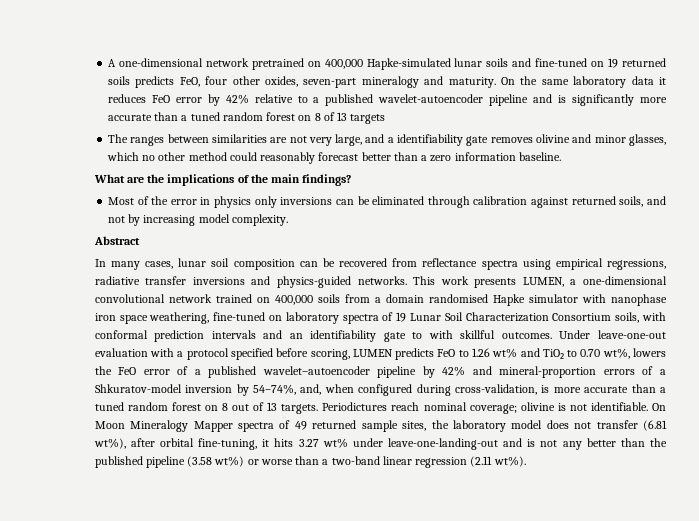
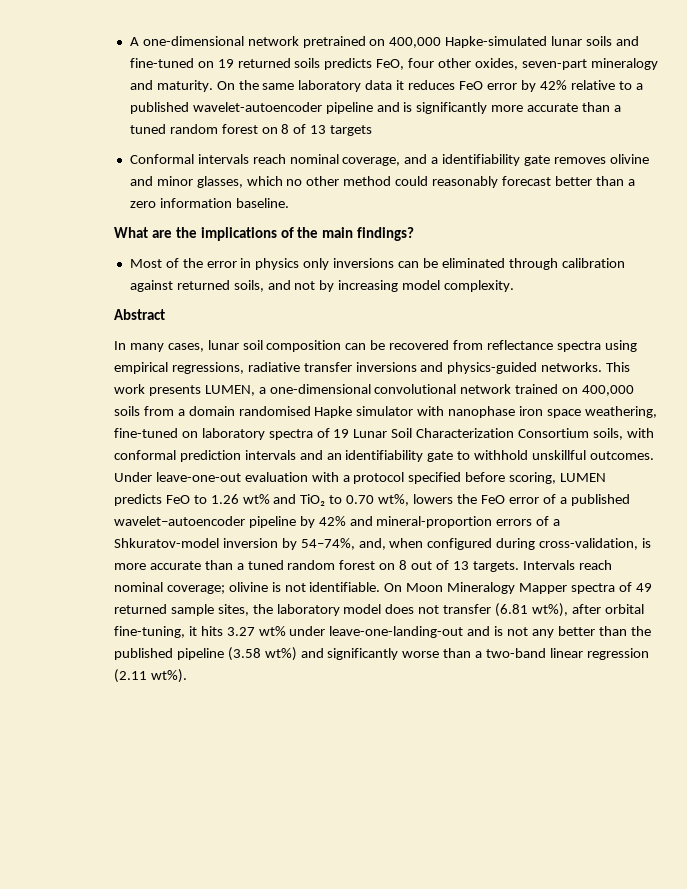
- The ranges between similarities are not very large, and a identifiability gate removes olivine and minor glasses, which no other method could reasonably forecast better than a zero information baseline.
+ Conformal intervals reach nominal coverage, and a identifiability gate removes olivine and minor glasses, which no other method could reasonably forecast better than a zero information baseline.
- This work presents LUMEN, a one-dimensional convolutional network trained on 400,000 soils from a domain randomised Hapke simulator with nanophase iron space weathering, fine-tuned on laboratory spectra of 19 Lunar Soil Characterization Consortium soils, with conformal prediction intervals and an identifiability gate to with skillful outcomes.
+ This work presents LUMEN, a one-dimensional convolutional network trained on 400,000 soils from a domain randomised Hapke simulator with nanophase iron space weathering, fine-tuned on laboratory spectra of 19 Lunar Soil Characterization Consortium soils, with conformal prediction intervals and an identifiability gate to withhold unskillful outcomes.
- Periodictures reach nominal coverage; olivine is not identifiable.
+ Intervals reach nominal coverage; olivine is not identifiable.
- On Moon Mineralogy Mapper spectra of 49 returned sample sites, the laboratory model does not transfer (6.81 wt%), after orbital fine-tuning, it hits 3.27 wt% under leave-one-landing-out and is not any better than the published pipeline (3.58 wt%) or worse than a two-band linear regression (2.11 wt%).
+ On Moon Mineralogy Mapper spectra of 49 returned sample sites, the laboratory model does not transfer (6.81 wt%), after orbital fine-tuning, it hits 3.27 wt% under leave-one-landing-out and is not any better than the published pipeline (3.58 wt%) and significantly worse than a two-band linear regression (2.11 wt%).

